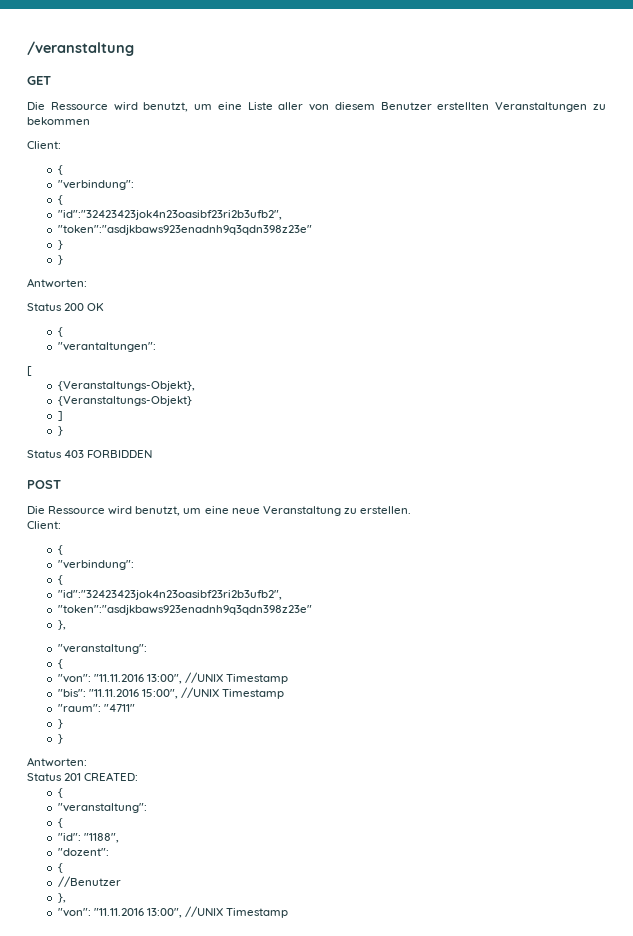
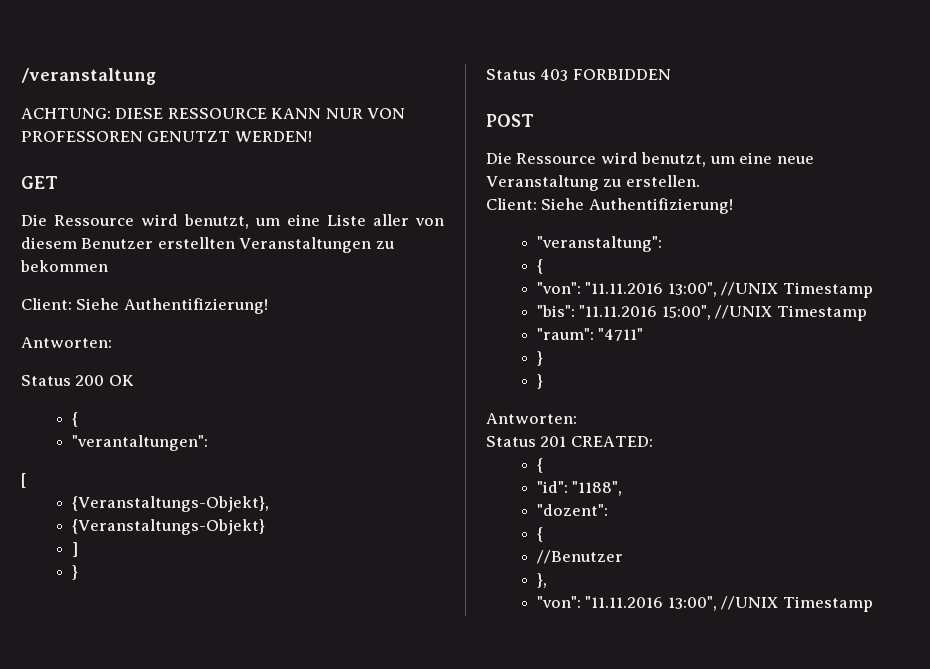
+ ACHTUNG: DIESE RESSOURCE KANN NUR VON PROFESSOREN GENUTZT WERDEN!
  Die Ressource wird benutzt, um eine Liste aller von diesem Benutzer erstellten Veranstaltungen zu bekommen
- Client:
- {
- "verbindung":
- {
- "id":"32423423jok4n23oasibf23ri2b3ufb2",
- "token":"asdjkbaws923enadnh9q3qdn398z23e"
- }
- }
+ Client: Siehe Authentifizierung!
  Die Ressource wird benutzt, um eine neue Veranstaltung zu erstellen.
- Client:
- {
- "verbindung":
- {
- "id":"32423423jok4n23oasibf23ri2b3ufb2",
- "token":"asdjkbaws923enadnh9q3qdn398z23e"
- },
+ Client: Siehe Authentifizierung!
  Status 201 CREATED:
- {
- "veranstaltung":

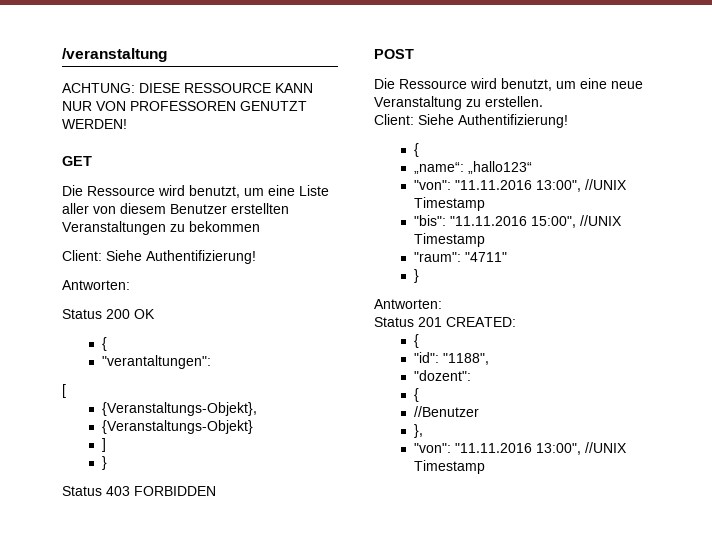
  Die Ressource wird benutzt, um eine neue Veranstaltung zu erstellen.
  Client: Siehe Authentifizierung!
- "veranstaltung":
  {
+ „name“: „hallo123“
  "raum": "4711"
- }

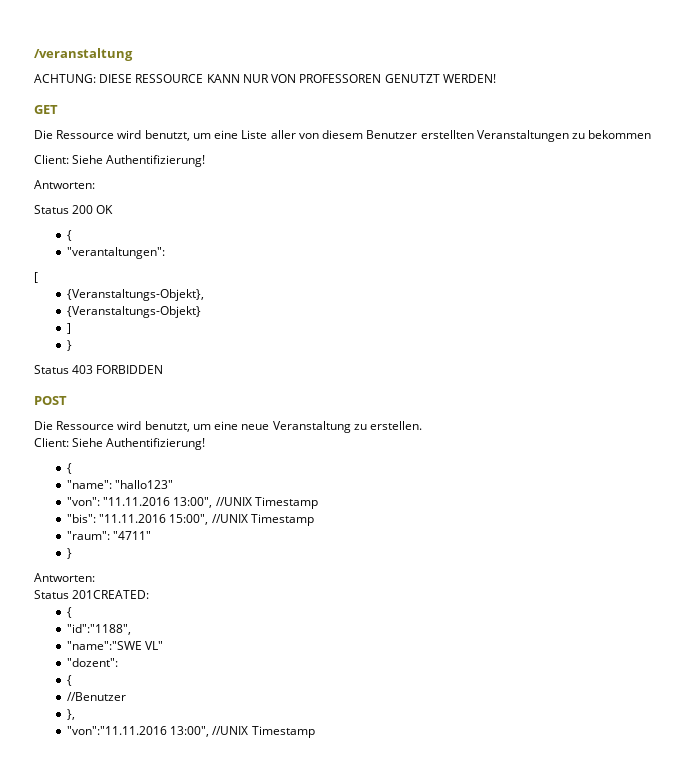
- „name“: „hallo123“
+ "name": "hallo123"
- Status 201 CREATED:
+ Status 201CREATED:
  {
- "id": "1188",
+ "id":"1188",
+ "name":"SWE VL"
  },
- "von": "11.11.2016 13:00", //UNIX Timestamp
+ "von":"11.11.2016 13:00", //UNIX Timestamp

